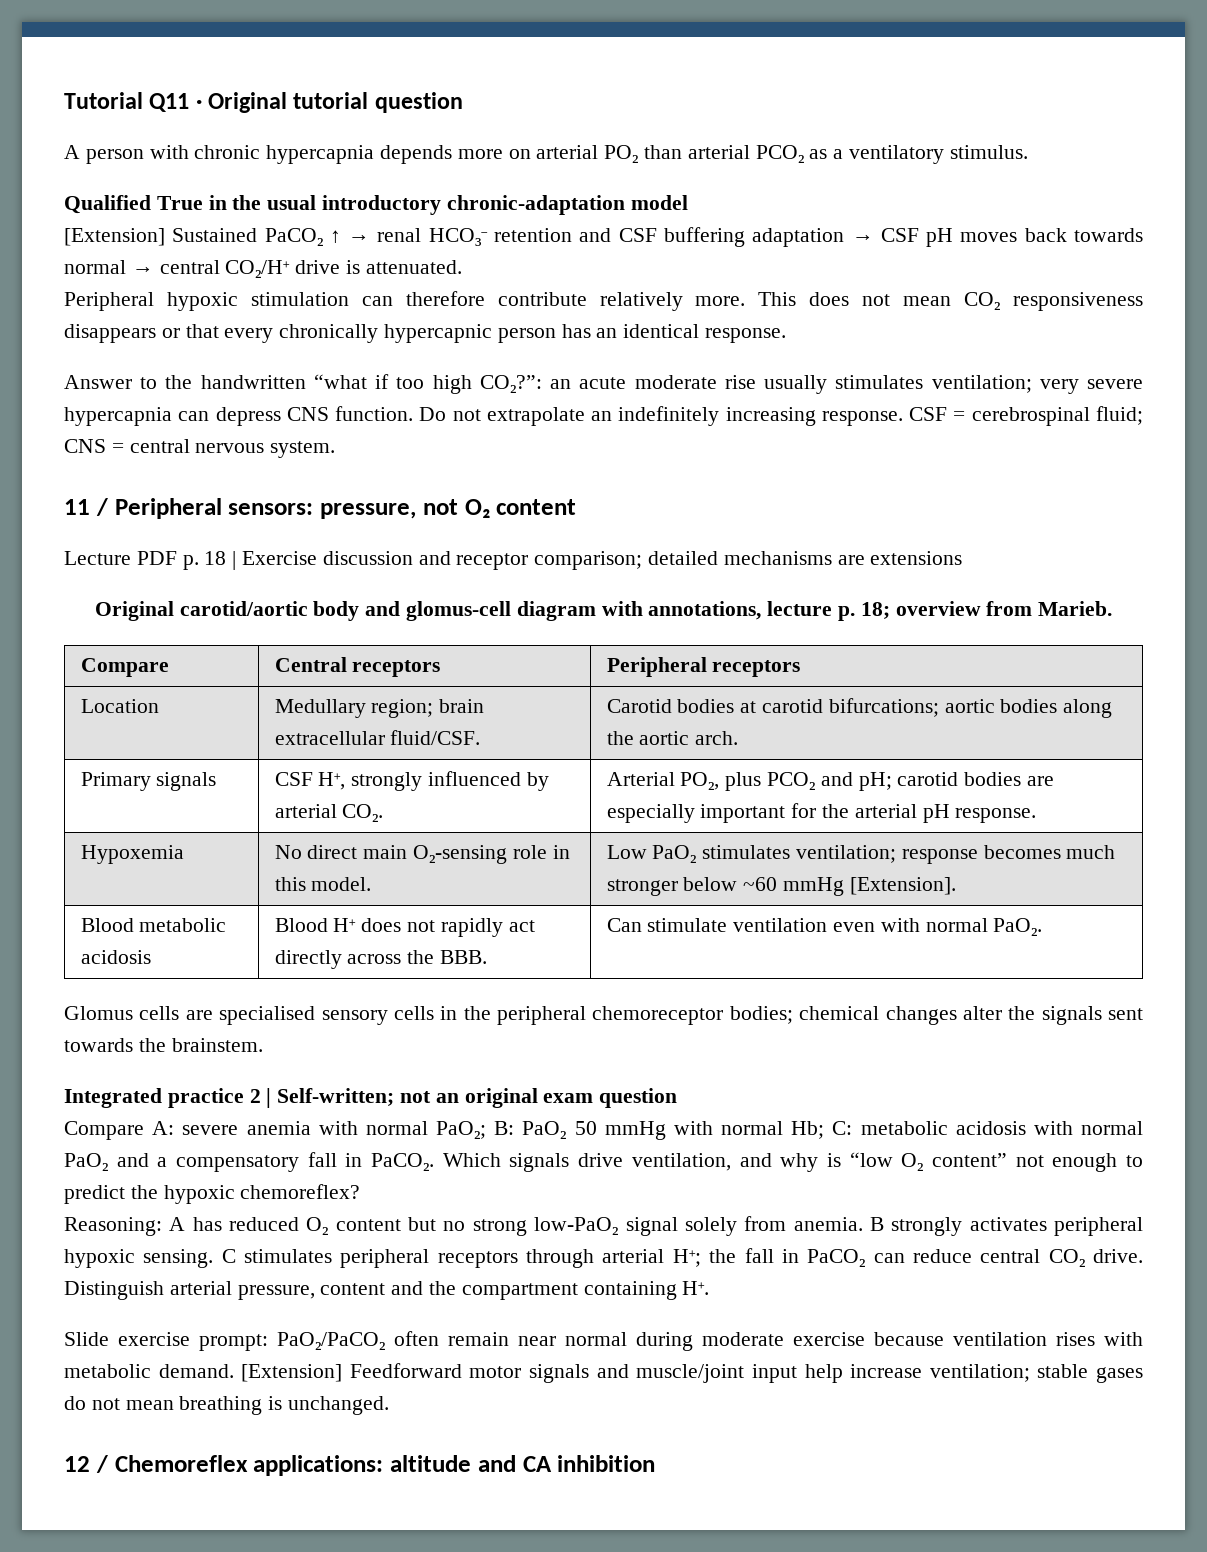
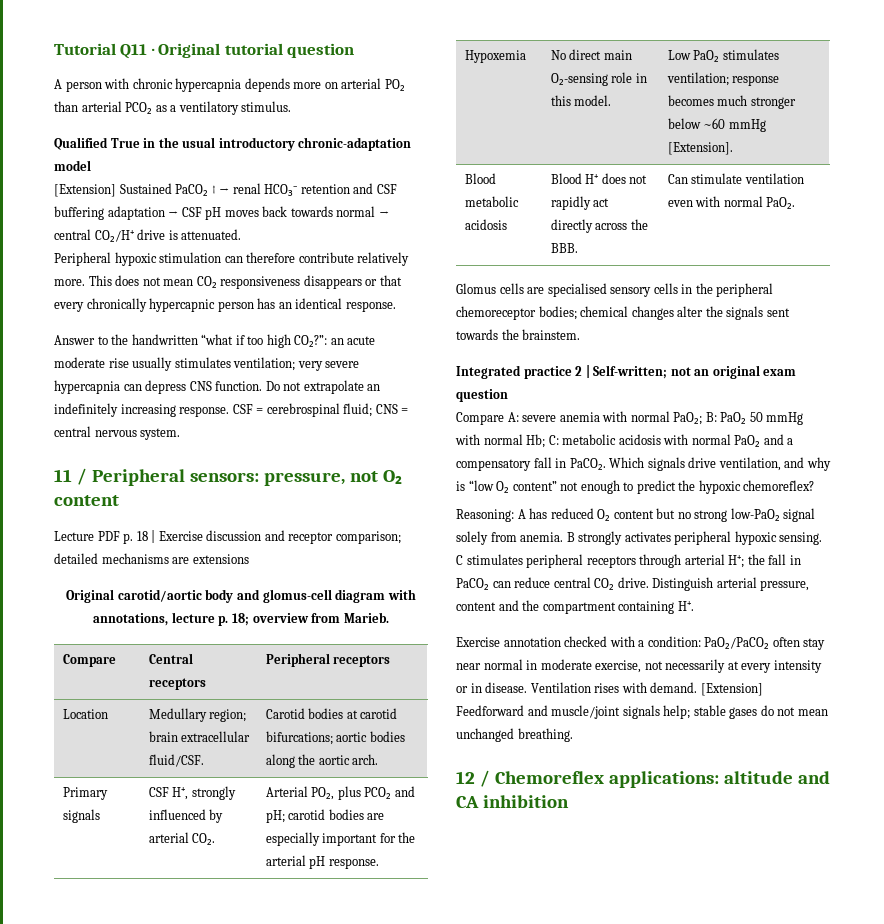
- Slide exercise prompt: PaO₂/PaCO₂ often remain near normal during moderate exercise because ventilation rises with metabolic demand.
+ Exercise annotation checked with a condition: PaO₂/PaCO₂ often stay near normal in moderate exercise, not necessarily at every intensity or in disease. Ventilation rises with demand.
- [Extension] Feedforward motor signals and muscle/joint input help increase ventilation; stable gases do not mean breathing is unchanged.
+ [Extension] Feedforward and muscle/joint signals help; stable gases do not mean unchanged breathing.

